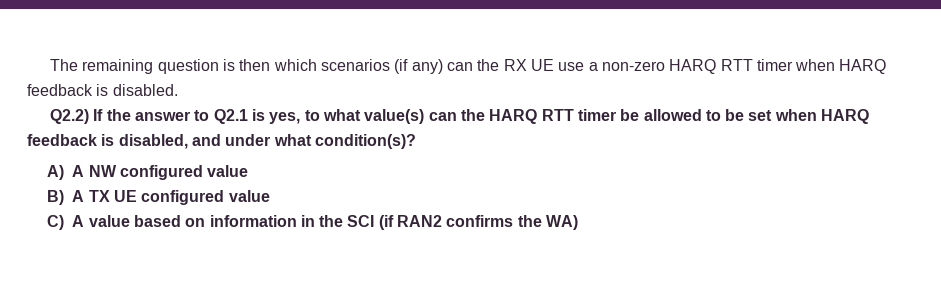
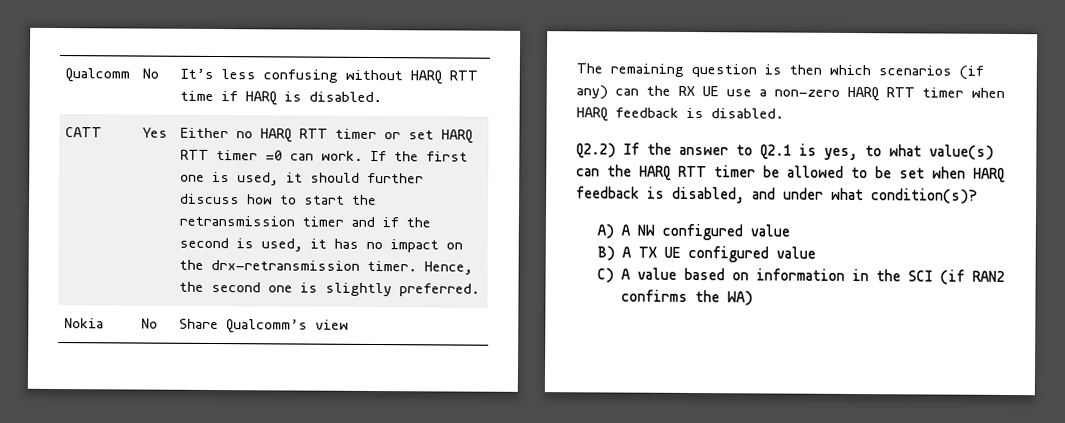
+ Qualcomm | No | It’s less confusing without HARQ RTT time if HARQ is disabled.
+ CATT | Yes | Either no HARQ RTT timer or set HARQ RTT timer =0 can work. If the first one is used, it should further discuss how to start the retransmission timer and if the second is used, it has no impact on the drx-retransmission timer. Hence, the second one is slightly preferred.
+ Nokia | No | Share Qualcomm’s view

